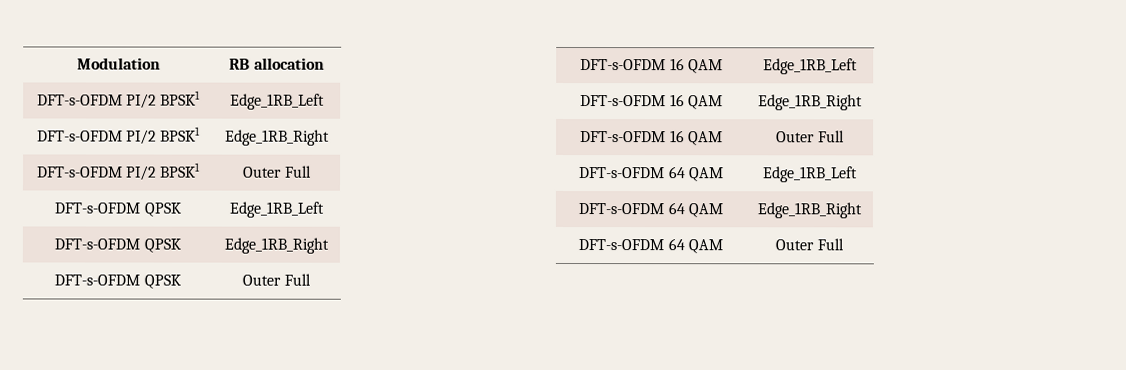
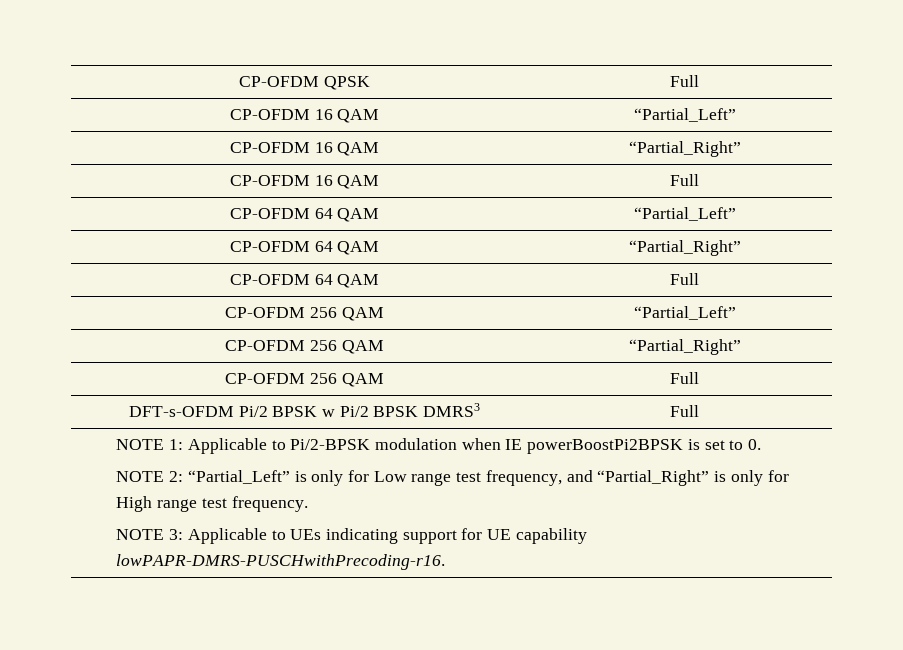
- Modulation | RB allocation
- DFT-s-OFDM PI/2 BPSK1 | Edge_1RB_Left
- DFT-s-OFDM PI/2 BPSK1 | Edge_1RB_Right
- DFT-s-OFDM PI/2 BPSK1 | Outer Full
- DFT-s-OFDM QPSK | Edge_1RB_Left
- DFT-s-OFDM QPSK | Edge_1RB_Right
- DFT-s-OFDM QPSK | Outer Full
- DFT-s-OFDM 16 QAM | Edge_1RB_Left
- DFT-s-OFDM 16 QAM | Edge_1RB_Right
- DFT-s-OFDM 16 QAM | Outer Full
- DFT-s-OFDM 64 QAM | Edge_1RB_Left
- DFT-s-OFDM 64 QAM | Edge_1RB_Right
- DFT-s-OFDM 64 QAM | Outer Full
+ CP-OFDM QPSK | Full
+ CP-OFDM 16 QAM | “Partial_Left”
+ CP-OFDM 16 QAM | “Partial_Right”
+ CP-OFDM 16 QAM | Full
+ CP-OFDM 64 QAM | “Partial_Left”
+ CP-OFDM 64 QAM | “Partial_Right”
+ CP-OFDM 64 QAM | Full
+ CP-OFDM 256 QAM | “Partial_Left”
+ CP-OFDM 256 QAM | “Partial_Right”
+ CP-OFDM 256 QAM | Full
+ DFT-s-OFDM Pi/2 BPSK w Pi/2 BPSK DMRS3 | Full
+ NOTE 1: Applicable to Pi/2-BPSK modulation when IE powerBoostPi2BPSK is set to 0.
+ NOTE 2: “Partial_Left” is only for Low range test frequency, and “Partial_Right” is only for High range test frequency.
+ NOTE 3: Applicable to UEs indicating support for UE capability lowPAPR-DMRS-PUSCHwithPrecoding-r16.

